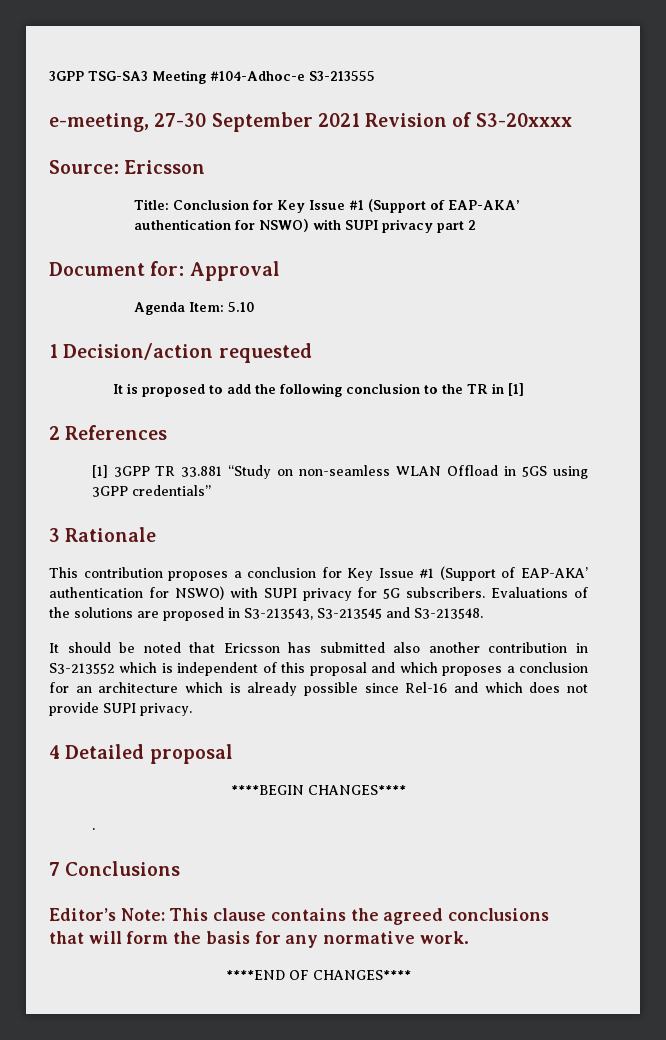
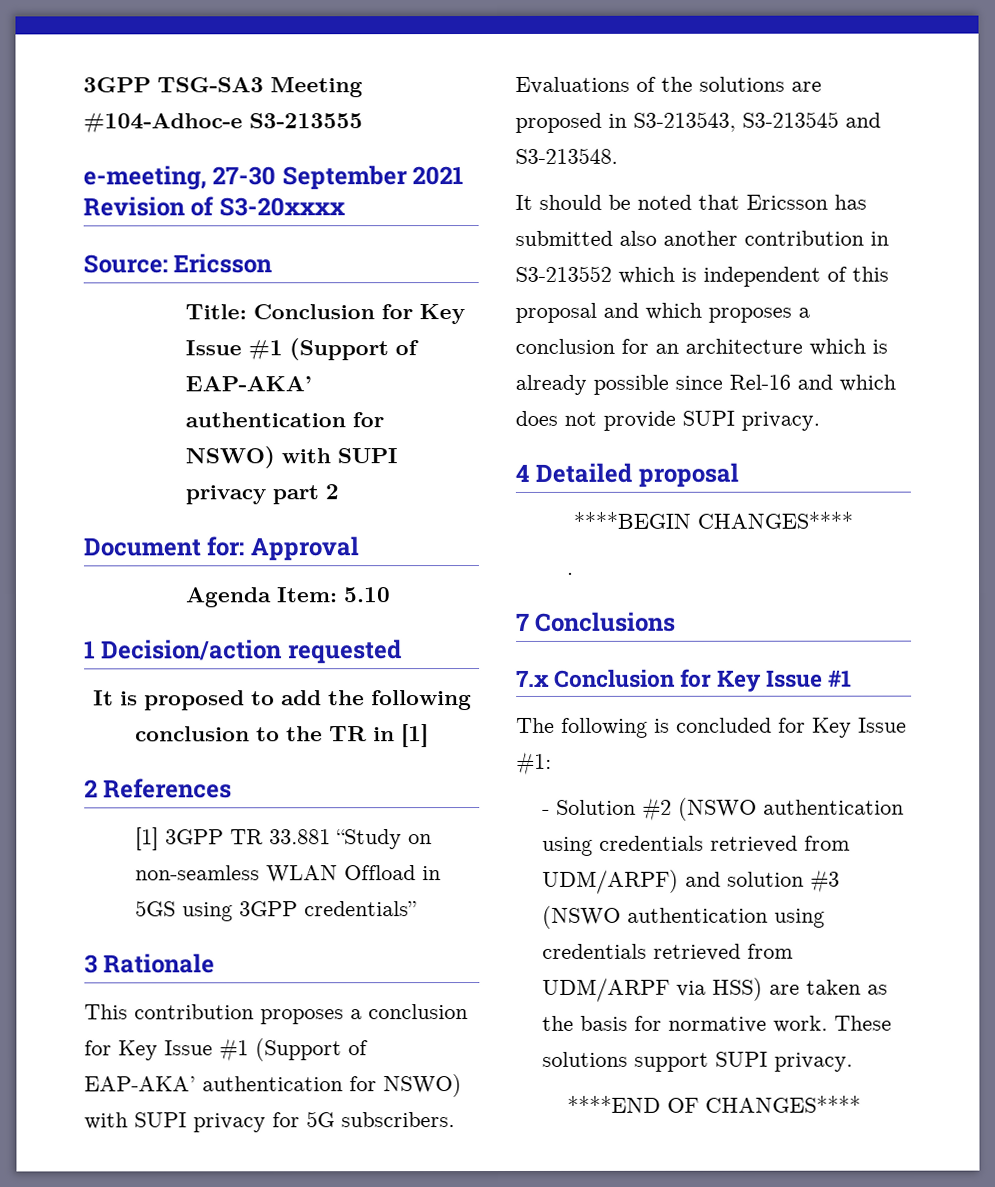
- Editor’s Note: This clause contains the agreed conclusions that will form the basis for any normative work.
+ 7.x Conclusion for Key Issue #1
+ The following is concluded for Key Issue #1:
+ - Solution #2 (NSWO authentication using credentials retrieved from UDM/ARPF) and solution #3 (NSWO authentication using credentials retrieved from UDM/ARPF via HSS) are taken as the basis for normative work. These solutions support SUPI privacy.

